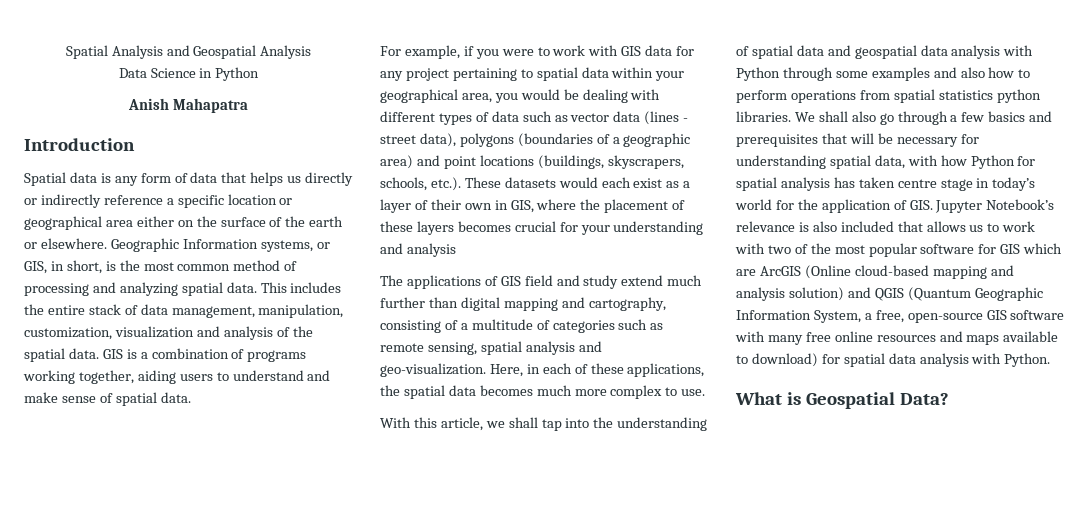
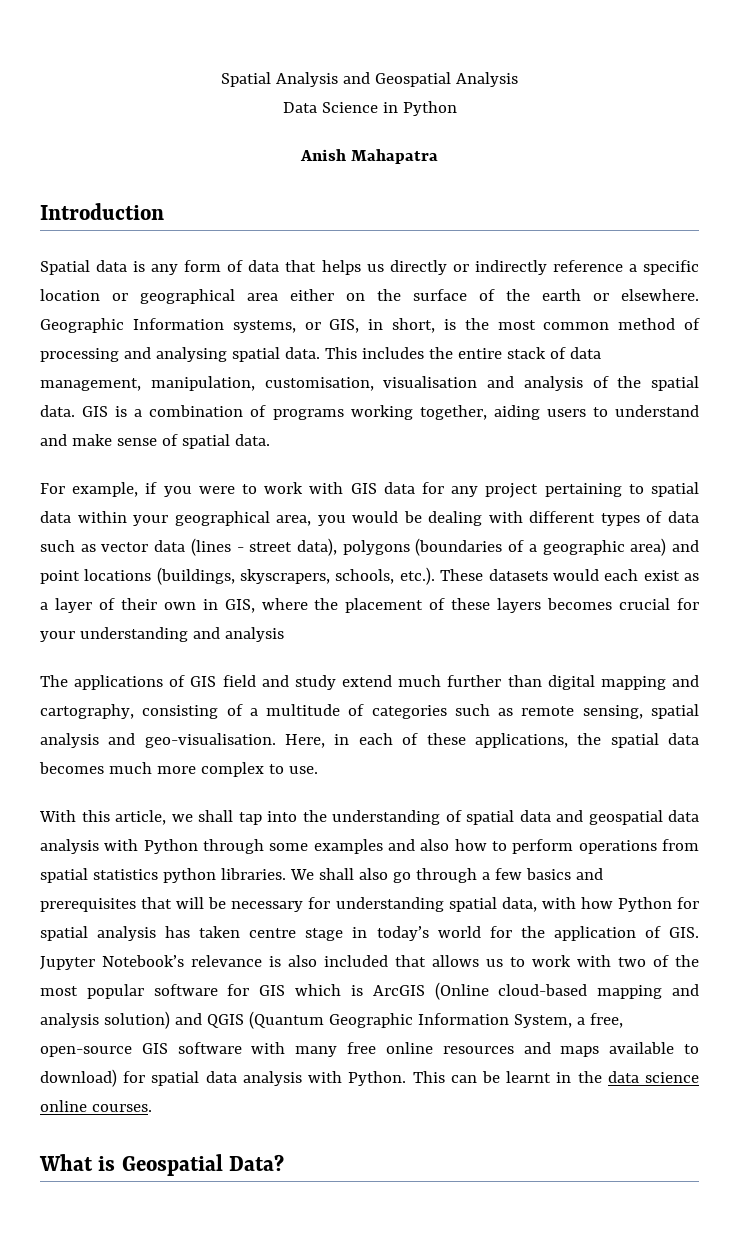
- Geographic Information systems, or GIS, in short, is the most common method of processing and analyzing spatial data.
+ Geographic Information systems, or GIS, in short, is the most common method of processing and analysing spatial data.
- This includes the entire stack of data management, manipulation, customization, visualization and analysis of the spatial data.
+ This includes the entire stack of data management, manipulation, customisation, visualisation and analysis of the spatial data.
- The applications of GIS field and study extend much further than digital mapping and cartography, consisting of a multitude of categories such as remote sensing, spatial analysis and geo-visualization.
+ The applications of GIS field and study extend much further than digital mapping and cartography, consisting of a multitude of categories such as remote sensing, spatial analysis and geo-visualisation.
- We shall also go through a few basics and prerequisites that will be necessary for understanding spatial data, with how Python for spatial analysis has taken centre stage in today’s world for the application of GIS. Jupyter Notebook’s relevance is also included that allows us to work with two of the most popular software for GIS which are ArcGIS (Online cloud-based mapping and analysis solution) and QGIS (Quantum Geographic Information System, a free, open-source GIS software with many free online resources and maps available to download) for spatial data analysis with Python.
+ We shall also go through a few basics and prerequisites that will be necessary for understanding spatial data, with how Python for spatial analysis has taken centre stage in today’s world for the application of GIS. Jupyter Notebook’s relevance is also included that allows us to work with two of the most popular software for GIS which is ArcGIS (Online cloud-based mapping and analysis solution) and QGIS (Quantum Geographic Information System, a free, open-source GIS software with many free online resources and maps available to download) for spatial data analysis with Python. This can be learnt in the data science online courses.

